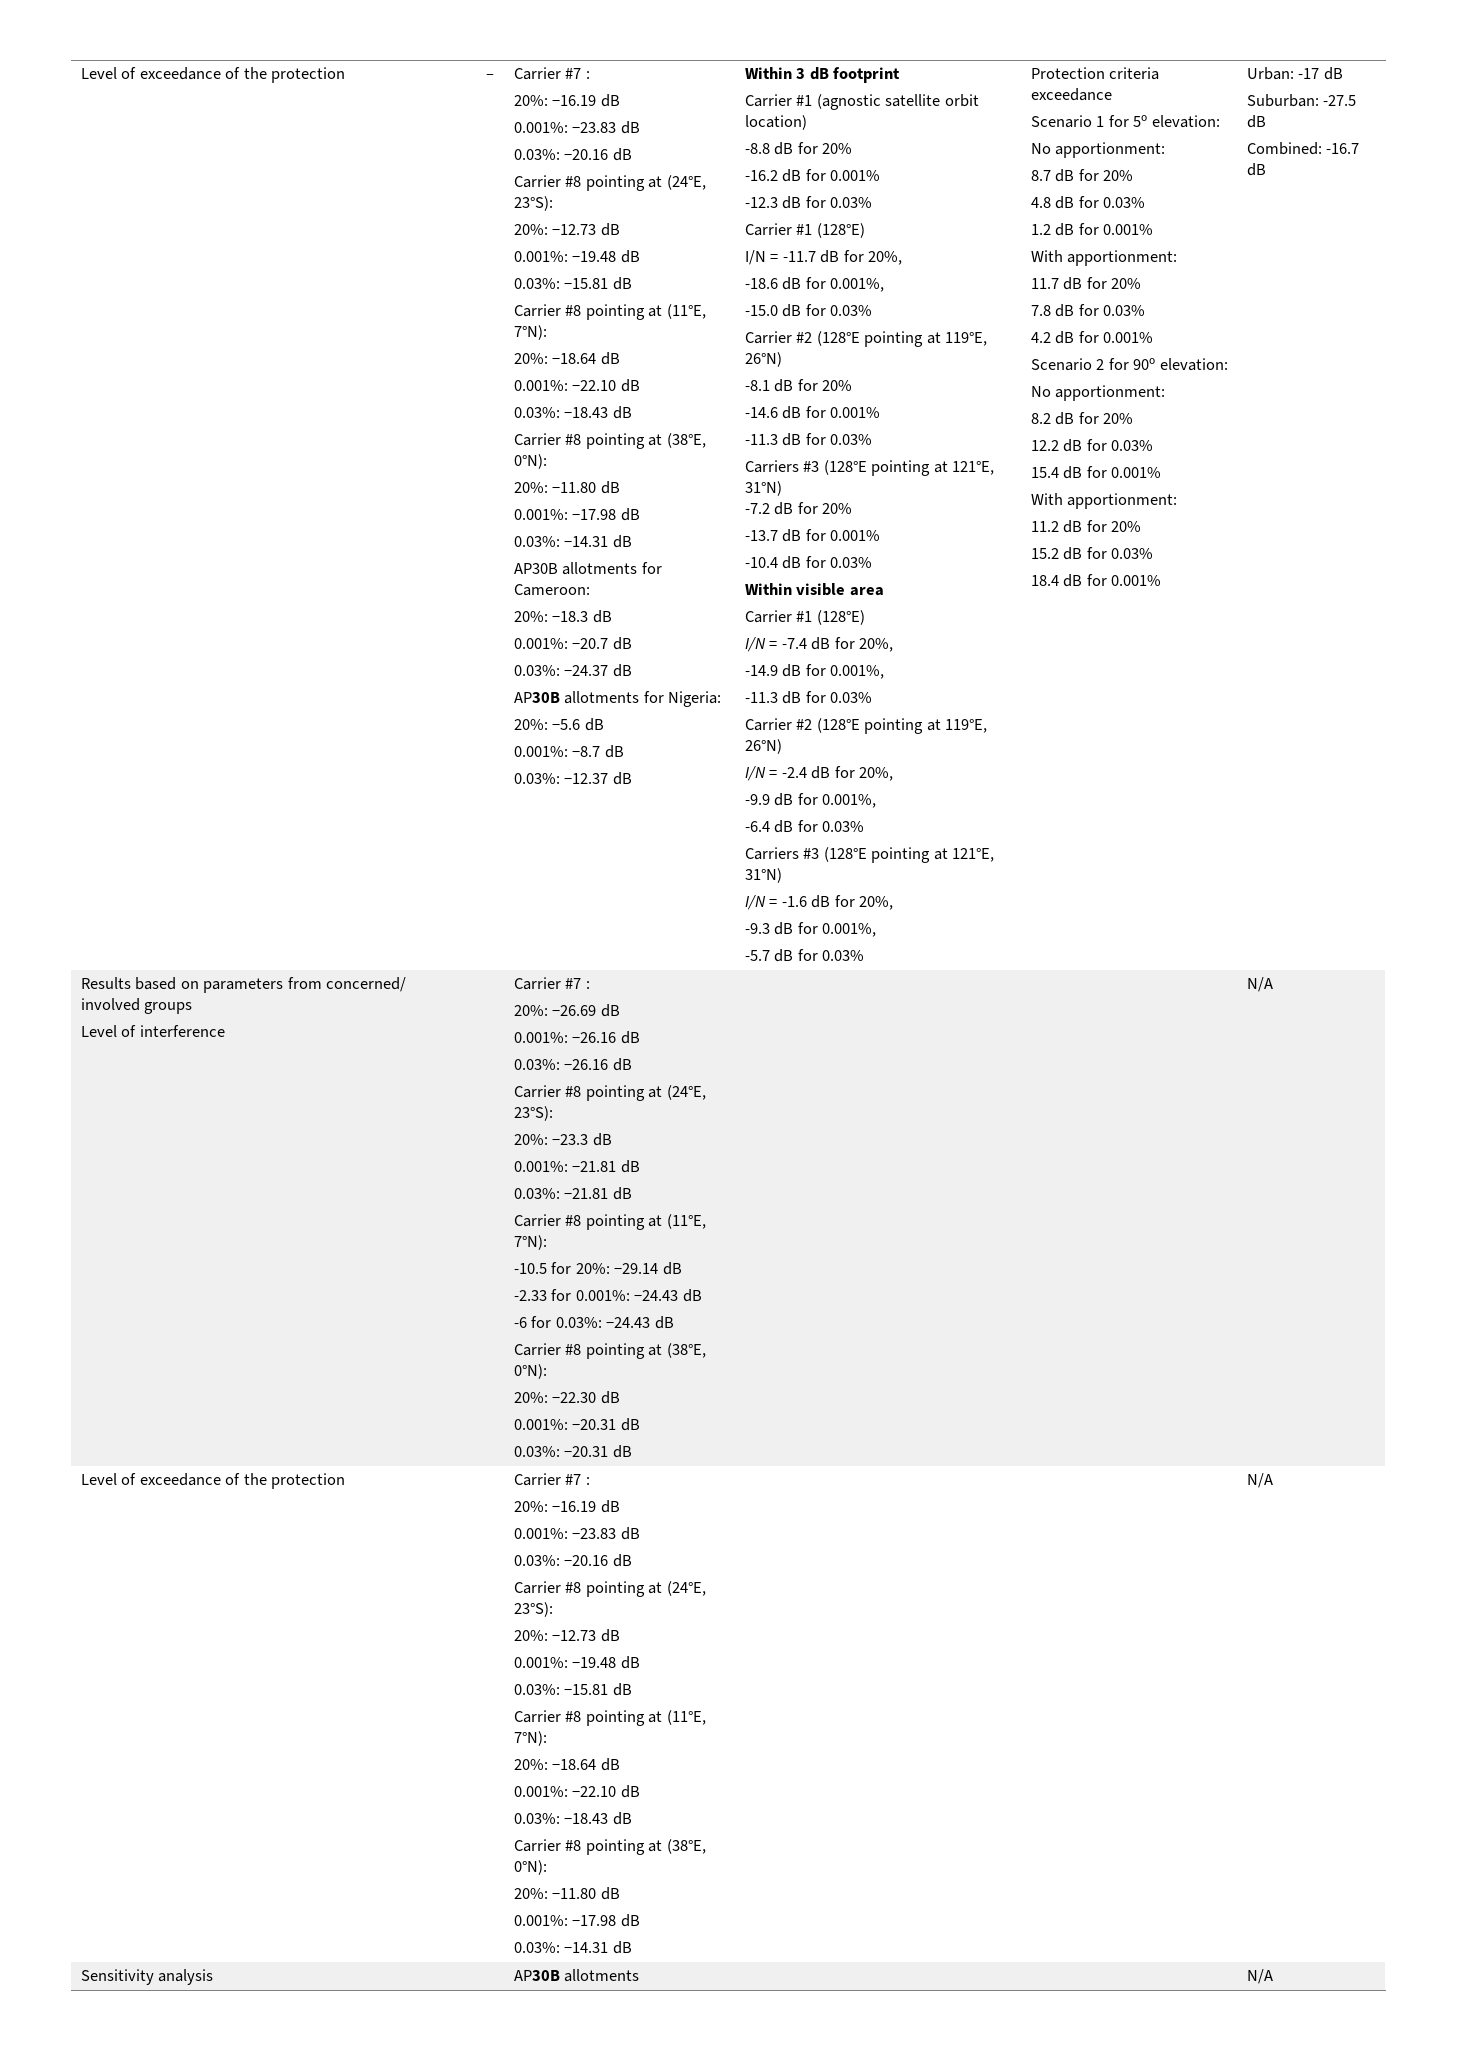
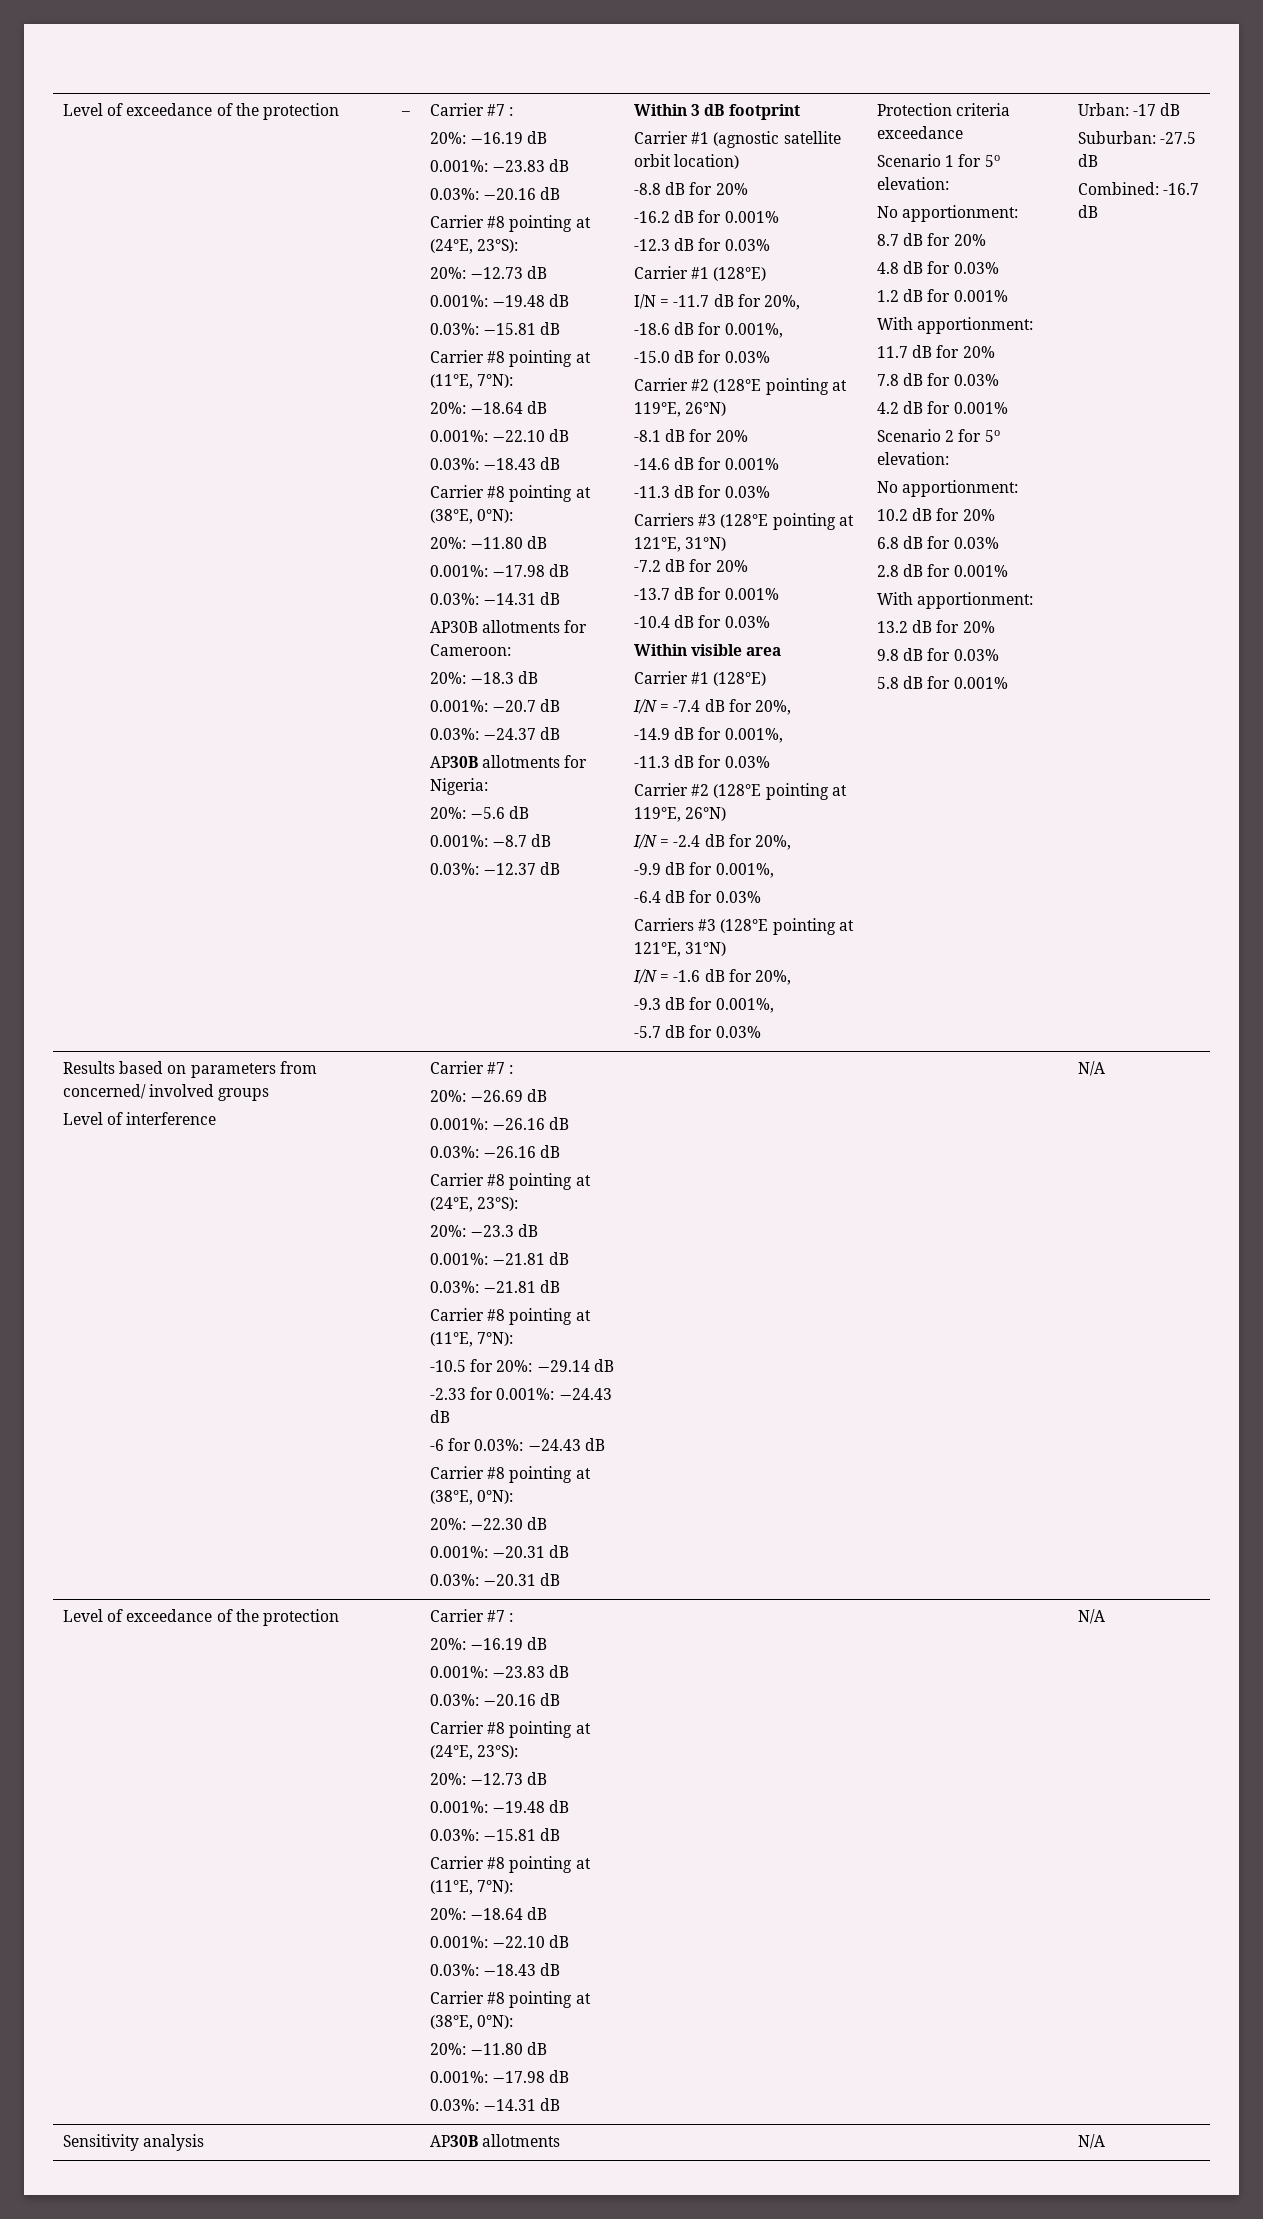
- Scenario 2 for 90o elevation:
+ Scenario 2 for 5o elevation:
  No apportionment:
- 8.2 dB for 20%
- 12.2 dB for 0.03%
- 15.4 dB for 0.001%
+ 10.2 dB for 20%
+ 6.8 dB for 0.03%
+ 2.8 dB for 0.001%
  With apportionment:
- 11.2 dB for 20%
- 15.2 dB for 0.03%
- 18.4 dB for 0.001%
+ 13.2 dB for 20%
+ 9.8 dB for 0.03%
+ 5.8 dB for 0.001%

